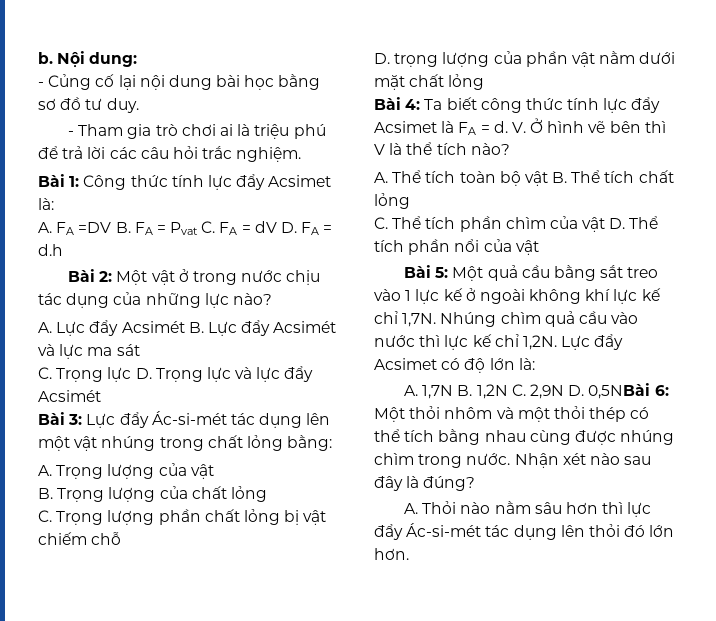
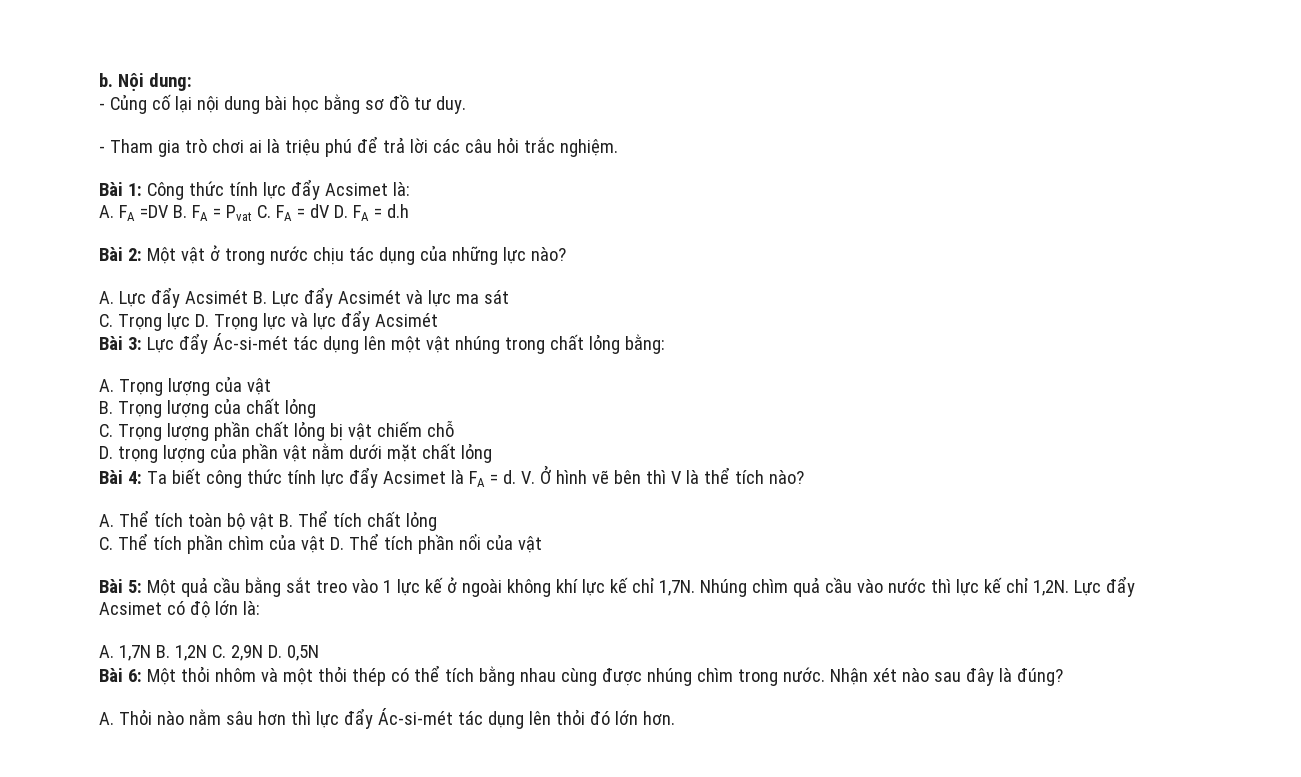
- A. 1,7N B. 1,2N C. 2,9N D. 0,5NBài 6: Một thỏi nhôm và một thỏi thép có thể tích bằng nhau cùng được nhúng chìm trong nước.
+ A. 1,7N B. 1,2N C. 2,9N D. 0,5N
+ Bài 6: Một thỏi nhôm và một thỏi thép có thể tích bằng nhau cùng được nhúng chìm trong nước.

